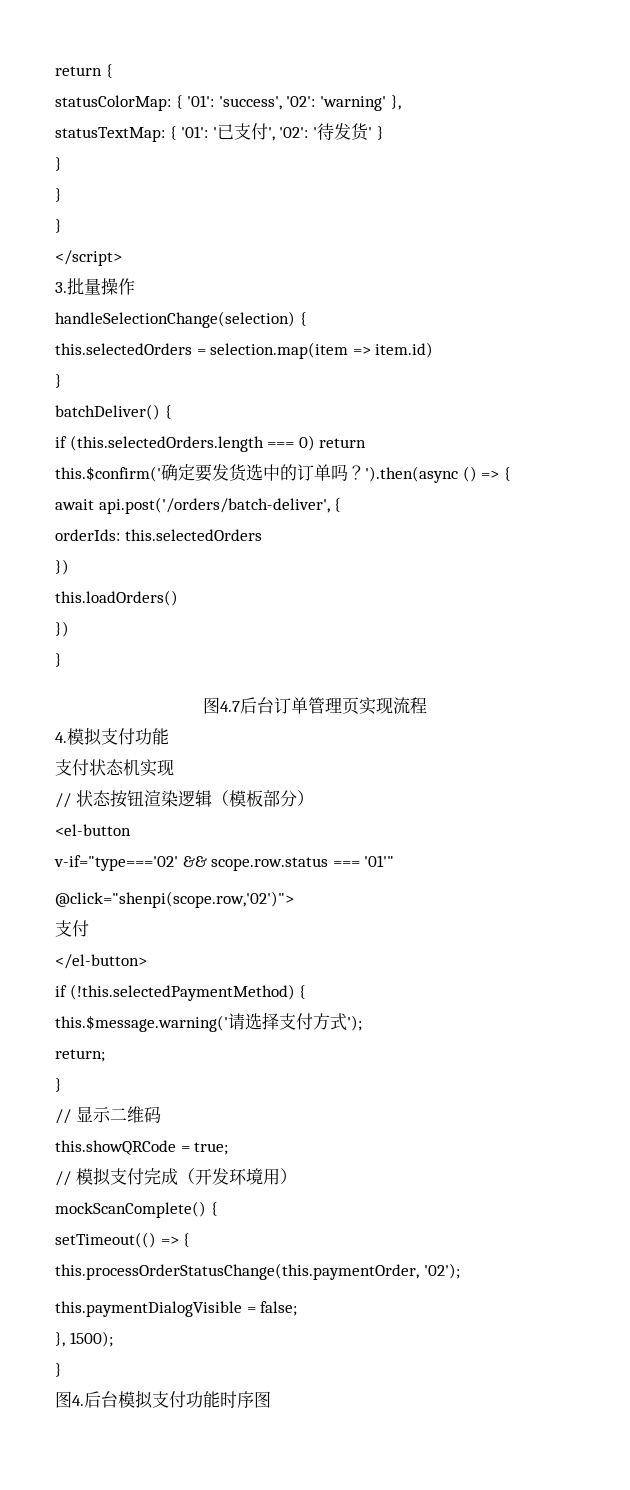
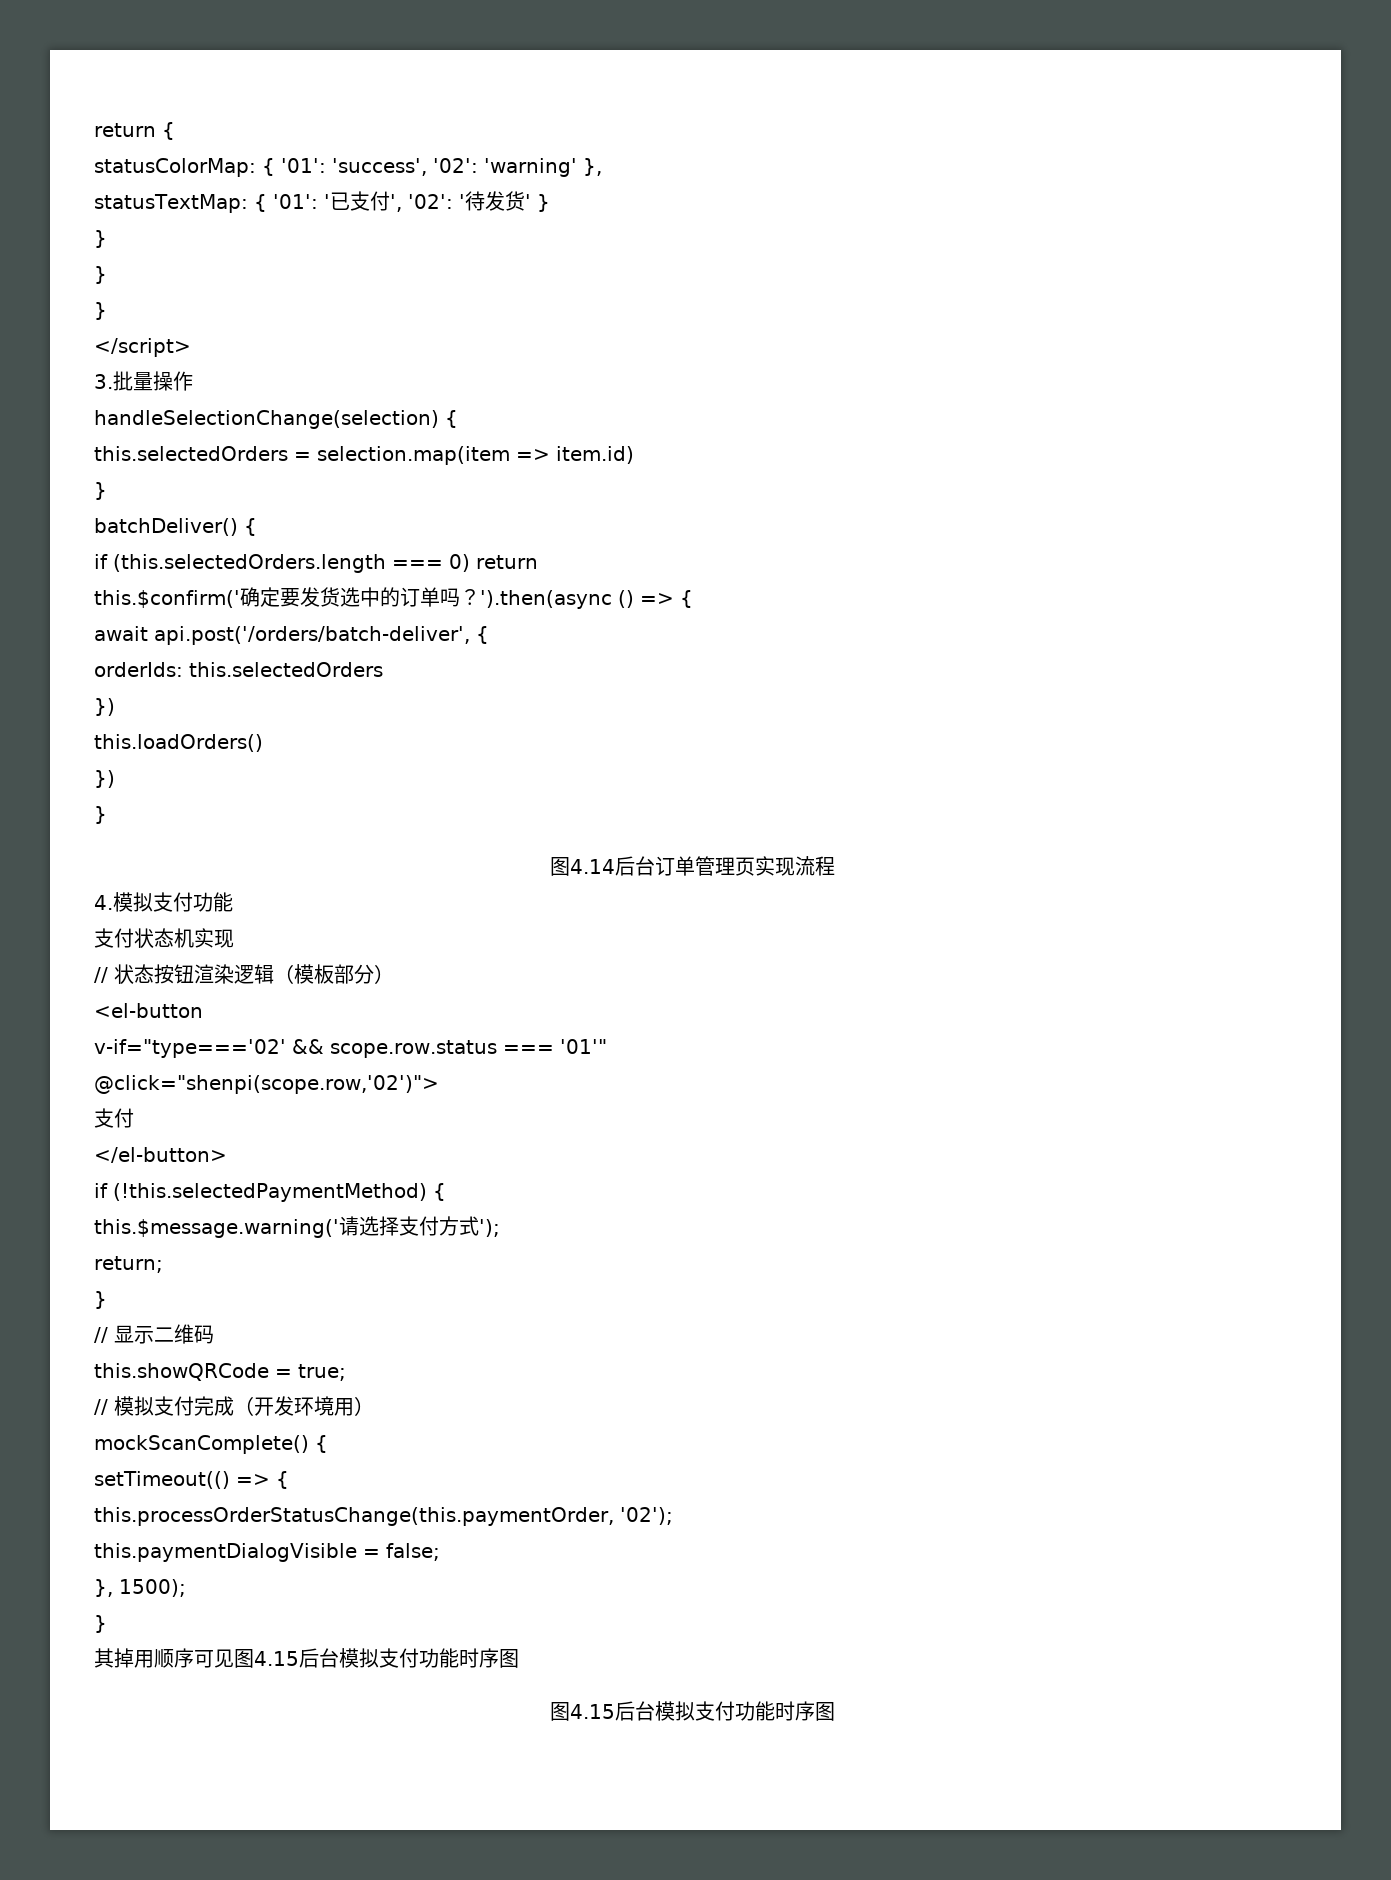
- 图4.7后台订单管理页实现流程
+ 图4.14后台订单管理页实现流程
- 图4.后台模拟支付功能时序图
+ 其掉用顺序可见图4.15后台模拟支付功能时序图
+ 图4.15后台模拟支付功能时序图

